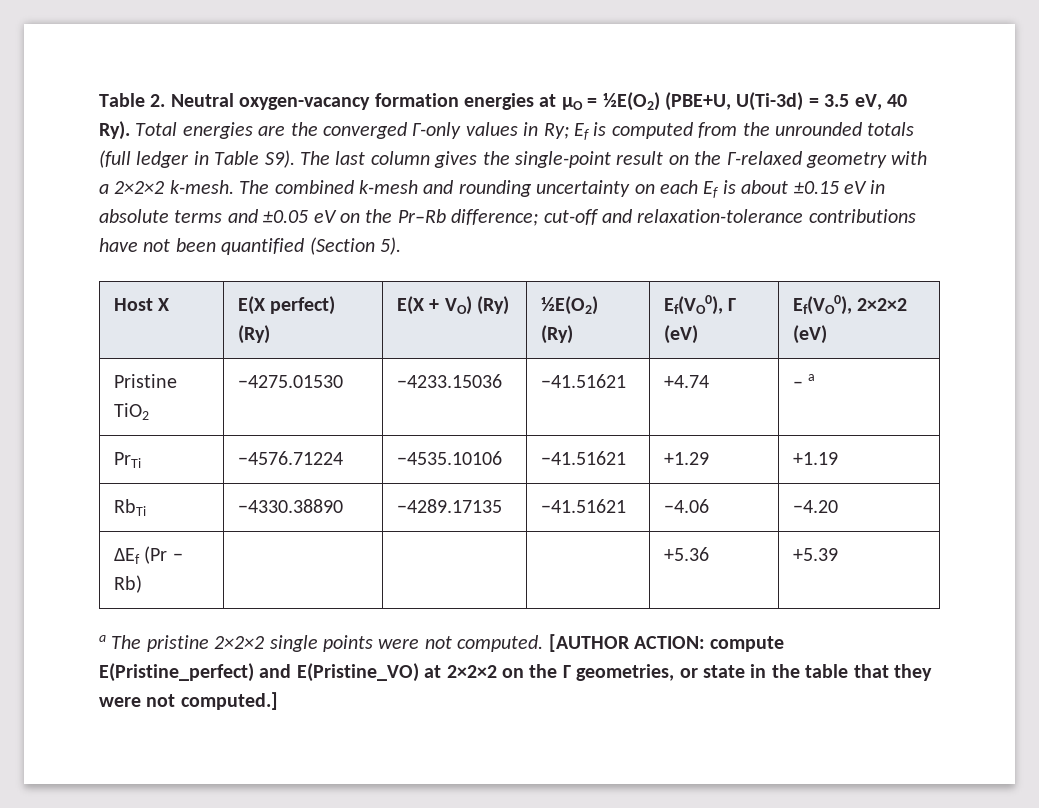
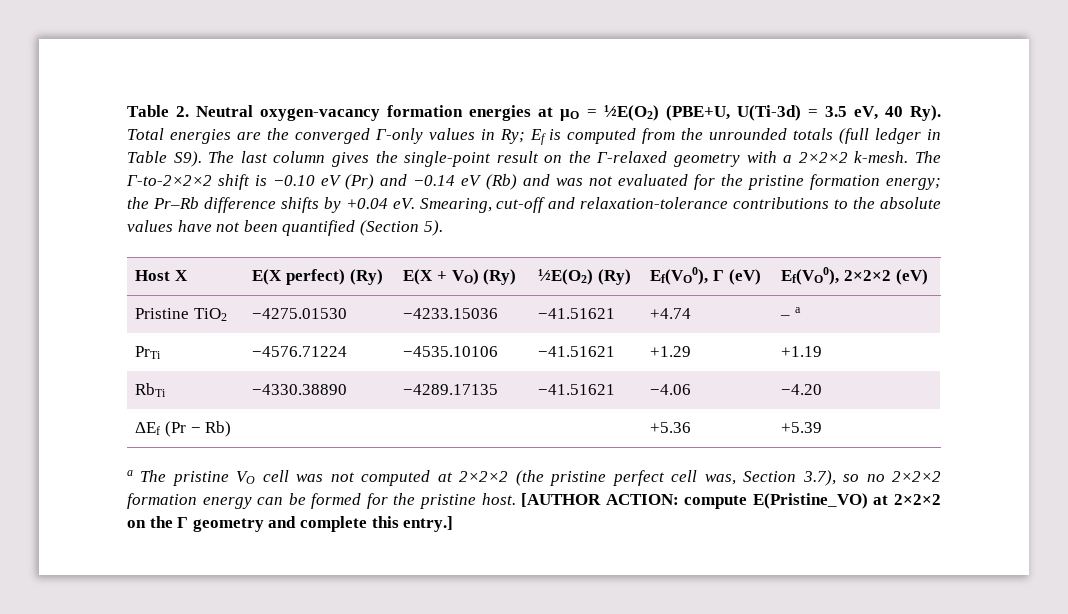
- The combined k-mesh and rounding uncertainty on each Ef is about ±0.15 eV in absolute terms and ±0.05 eV on the Pr–Rb difference; cut-off and relaxation-tolerance contributions have not been quantified (Section 5).
+ The Γ-to-2×2×2 shift is −0.10 eV (Pr) and −0.14 eV (Rb) and was not evaluated for the pristine formation energy; the Pr–Rb difference shifts by +0.04 eV. Smearing, cut-off and relaxation-tolerance contributions to the absolute values have not been quantified (Section 5).
- a The pristine 2×2×2 single points were not computed.
+ a The pristine VO cell was not computed at 2×2×2 (the pristine perfect cell was, Section 3.7), so no 2×2×2 formation energy can be formed for the pristine host.
- [AUTHOR ACTION: compute E(Pristine_perfect) and E(Pristine_VO) at 2×2×2 on the Γ geometries, or state in the table that they were not computed.]
+ [AUTHOR ACTION: compute E(Pristine_VO) at 2×2×2 on the Γ geometry and complete this entry.]

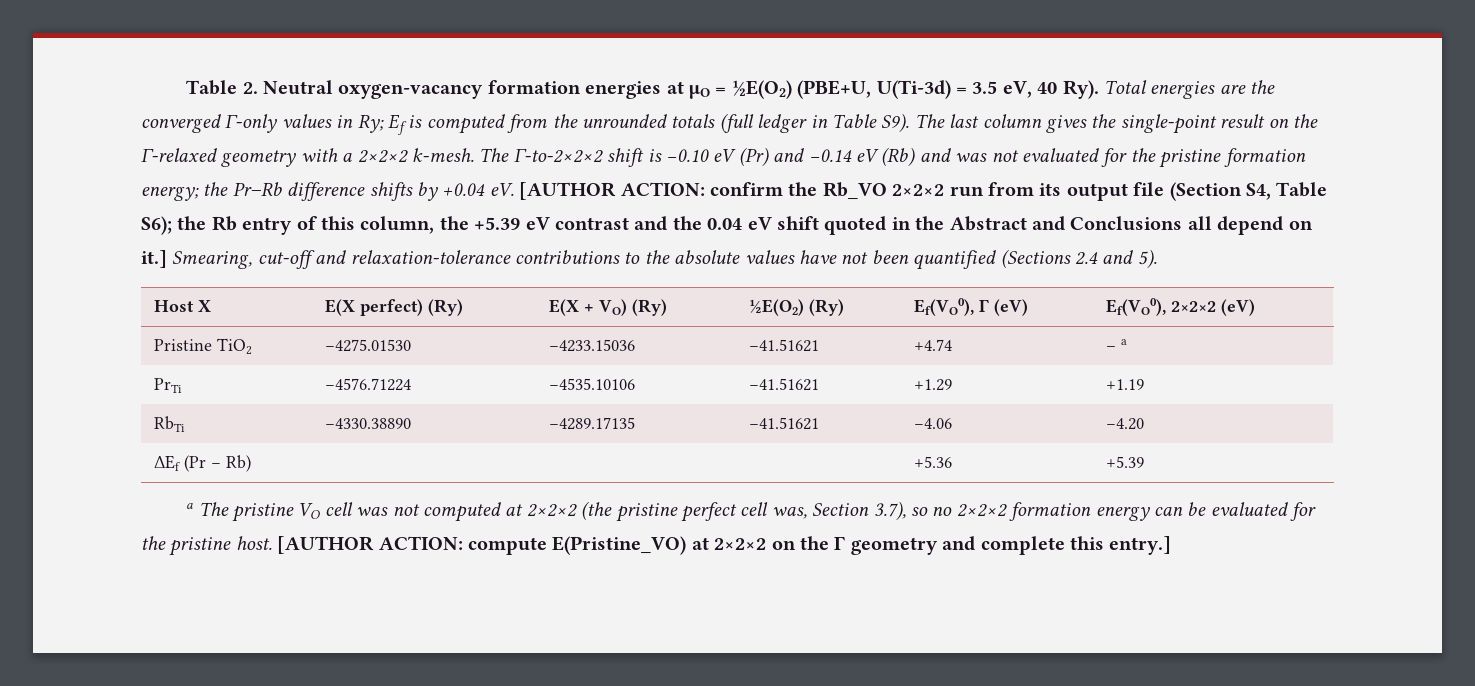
+ [AUTHOR ACTION: confirm the Rb_VO 2×2×2 run from its output file (Section S4, Table S6); the Rb entry of this column, the +5.39 eV contrast and the 0.04 eV shift quoted in the Abstract and Conclusions all depend on it.]
- Smearing, cut-off and relaxation-tolerance contributions to the absolute values have not been quantified (Section 5).
+ Smearing, cut-off and relaxation-tolerance contributions to the absolute values have not been quantified (Sections 2.4 and 5).
- a The pristine VO cell was not computed at 2×2×2 (the pristine perfect cell was, Section 3.7), so no 2×2×2 formation energy can be formed for the pristine host.
+ a The pristine VO cell was not computed at 2×2×2 (the pristine perfect cell was, Section 3.7), so no 2×2×2 formation energy can be evaluated for the pristine host.

